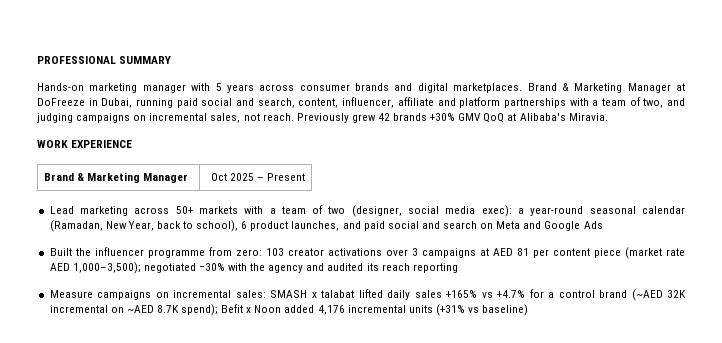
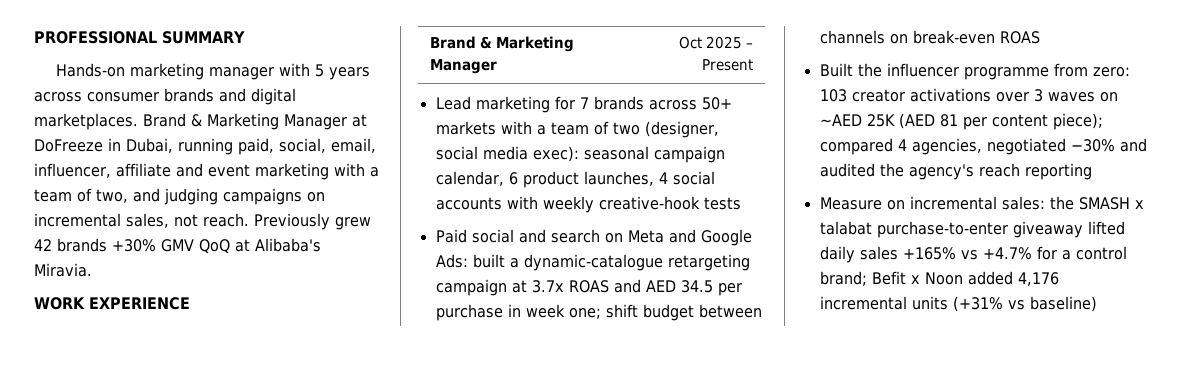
- Brand & Marketing Manager at DoFreeze in Dubai, running paid social and search, content, influencer, affiliate and platform partnerships with a team of two, and judging campaigns on incremental sales, not reach.
+ Brand & Marketing Manager at DoFreeze in Dubai, running paid, social, email, influencer, affiliate and event marketing with a team of two, and judging campaigns on incremental sales, not reach.
- Lead marketing across 50+ markets with a team of two (designer, social media exec): a year-round seasonal calendar (Ramadan, New Year, back to school), 6 product launches, and paid social and search on Meta and Google Ads
+ Lead marketing for 7 brands across 50+ markets with a team of two (designer, social media exec): seasonal campaign calendar, 6 product launches, 4 social accounts with weekly creative-hook tests
+ Paid social and search on Meta and Google Ads: built a dynamic-catalogue retargeting campaign at 3.7x ROAS and AED 34.5 per purchase in week one; shift budget between channels on break-even ROAS
- Built the influencer programme from zero: 103 creator activations over 3 campaigns at AED 81 per content piece (market rate AED 1,000–3,500); negotiated −30% with the agency and audited its reach reporting
+ Built the influencer programme from zero: 103 creator activations over 3 waves on ~AED 25K (AED 81 per content piece); compared 4 agencies, negotiated −30% and audited the agency's reach reporting
- Measure campaigns on incremental sales: SMASH x talabat lifted daily sales +165% vs +4.7% for a control brand (~AED 32K incremental on ~AED 8.7K spend); Befit x Noon added 4,176 incremental units (+31% vs baseline)
+ Measure on incremental sales: the SMASH x talabat purchase-to-enter giveaway lifted daily sales +165% vs +4.7% for a control brand; Befit x Noon added 4,176 incremental units (+31% vs baseline)

